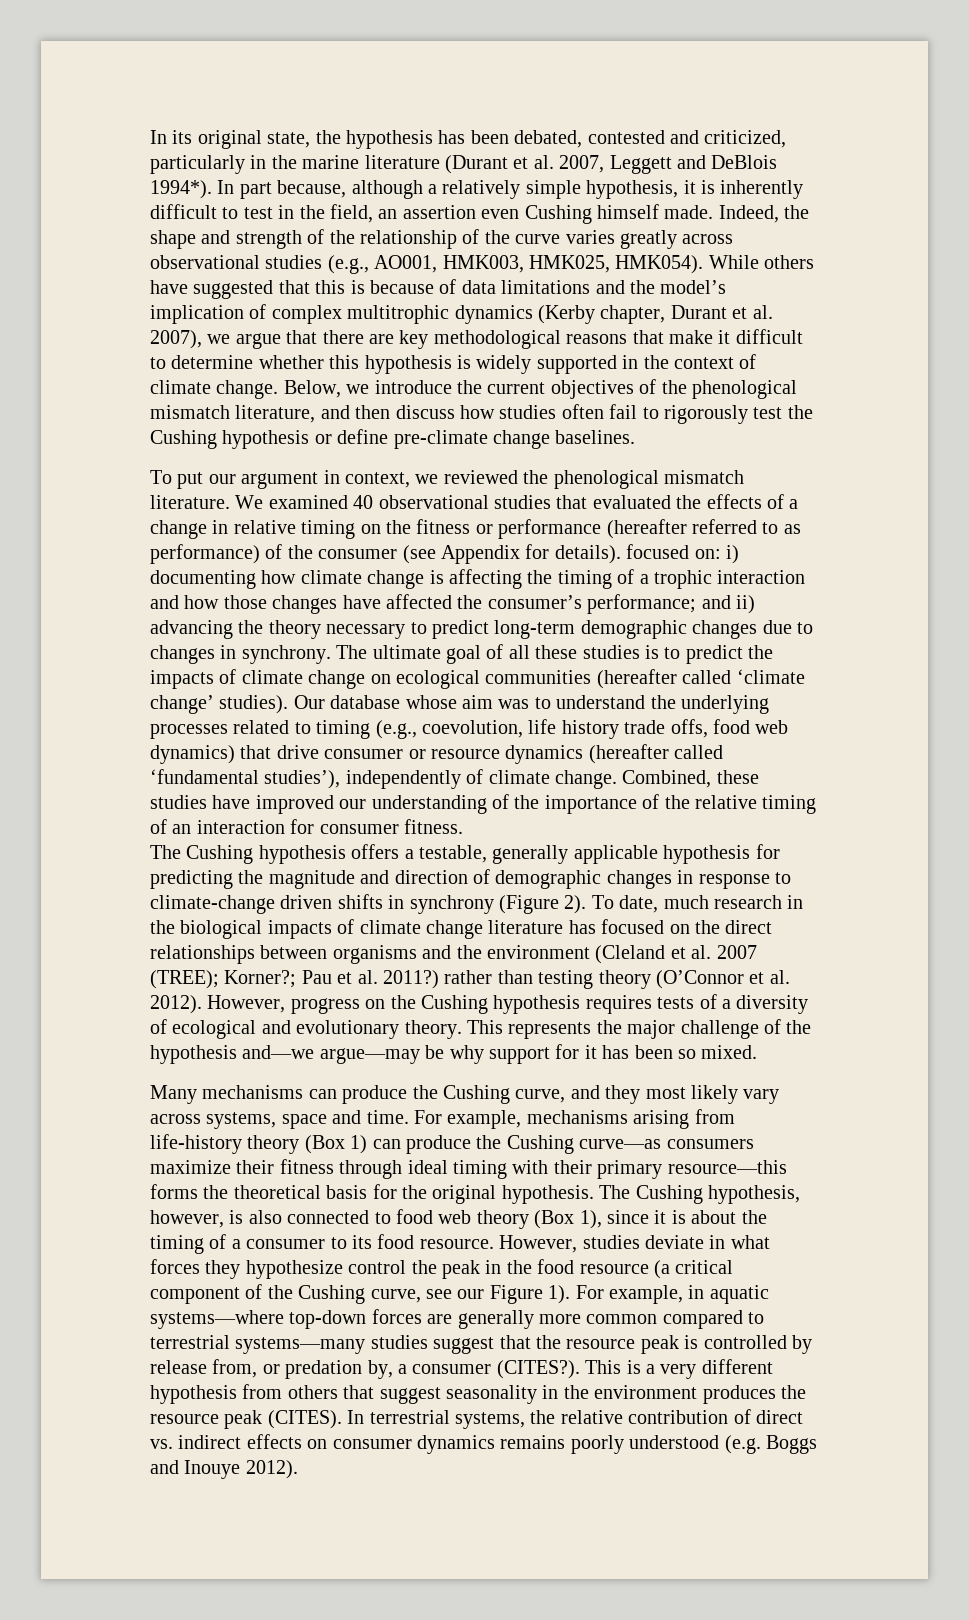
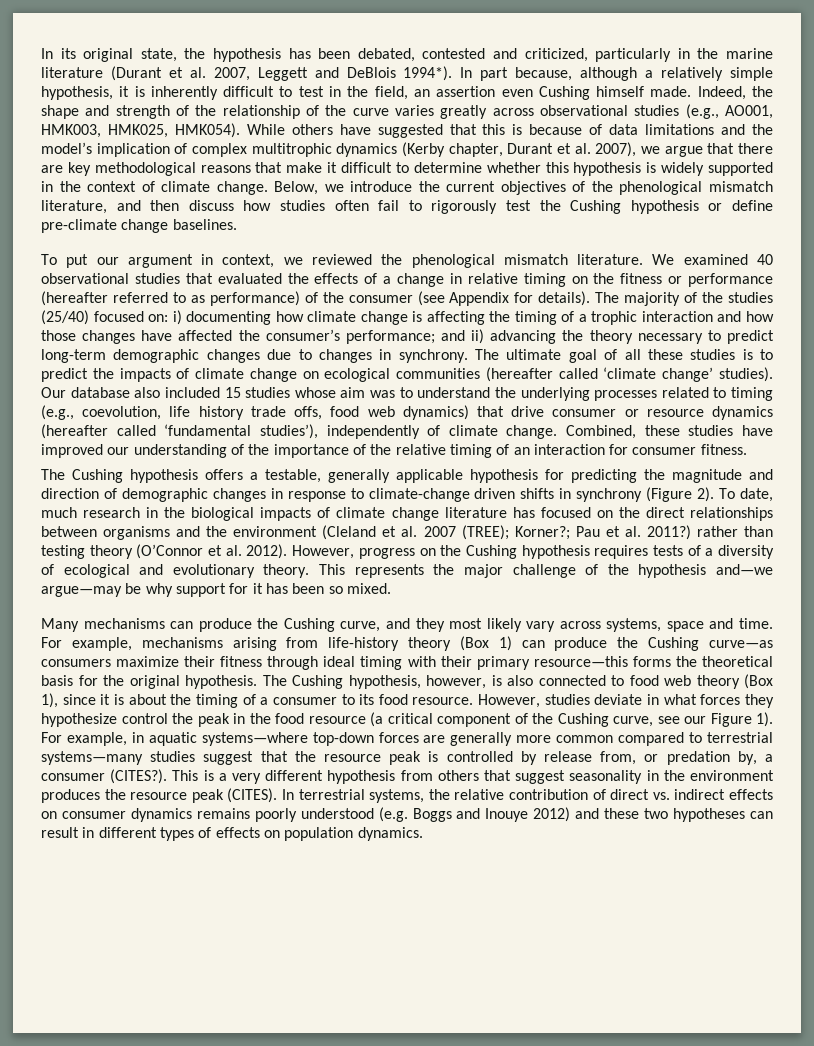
- We examined 40 observational studies that evaluated the effects of a change in relative timing on the fitness or performance (hereafter referred to as performance) of the consumer (see Appendix for details). focused on:
+ We examined 40 observational studies that evaluated the effects of a change in relative timing on the fitness or performance (hereafter referred to as performance) of the consumer (see Appendix for details). The majority of the studies (25/40) focused on:
- Our database whose aim was to understand the underlying processes related to timing (e.g., coevolution, life history trade offs, food web dynamics) that drive consumer or resource dynamics (hereafter called ‘fundamental studies’), independently of climate change.
+ Our database also included 15 studies whose aim was to understand the underlying processes related to timing (e.g., coevolution, life history trade offs, food web dynamics) that drive consumer or resource dynamics (hereafter called ‘fundamental studies’), independently of climate change.
- In terrestrial systems, the relative contribution of direct vs. indirect effects on consumer dynamics remains poorly understood (e.g. Boggs and Inouye 2012).
+ In terrestrial systems, the relative contribution of direct vs. indirect effects on consumer dynamics remains poorly understood (e.g. Boggs and Inouye 2012) and these two hypotheses can result in different types of effects on population dynamics.

